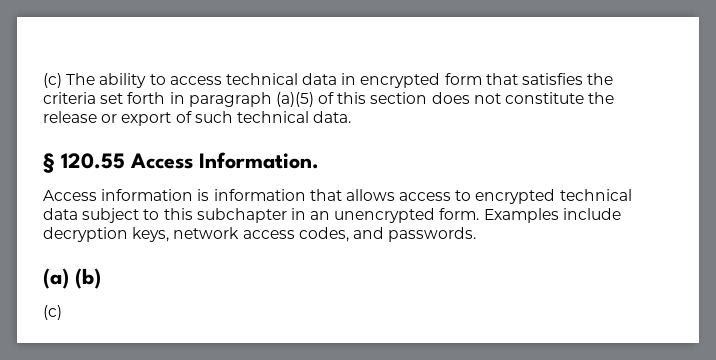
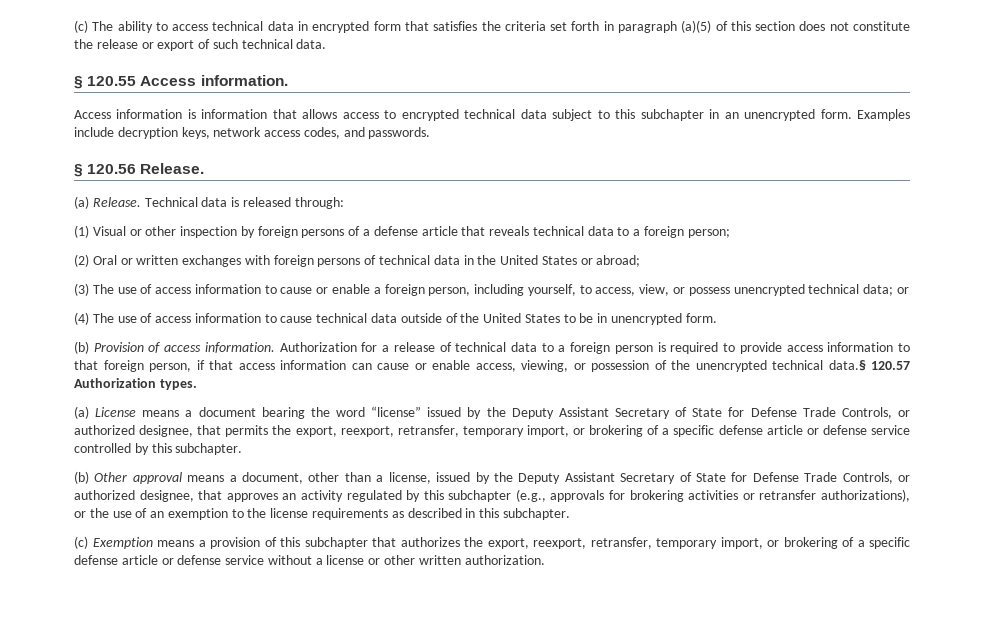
- § 120.55 Access Information.
+ § 120.55 Access information.
- (a) (b)
- (c)
+ § 120.56 Release.
+ (a) Release. Technical data is released through:
+ (1) Visual or other inspection by foreign persons of a defense article that reveals technical data to a foreign person;
+ (2) Oral or written exchanges with foreign persons of technical data in the United States or abroad;
+ (3) The use of access information to cause or enable a foreign person, including yourself, to access, view, or possess unencrypted technical data; or
+ (4) The use of access information to cause technical data outside of the United States to be in unencrypted form.
+ (b) Provision of access information. Authorization for a release of technical data to a foreign person is required to provide access information to that foreign person, if that access information can cause or enable access, viewing, or possession of the unencrypted technical data.§ 120.57 Authorization types.
+ (a) License means a document bearing the word “license” issued by the Deputy Assistant Secretary of State for Defense Trade Controls, or authorized designee, that permits the export, reexport, retransfer, temporary import, or brokering of a specific defense article or defense service controlled by this subchapter.
+ (b) Other approval means a document, other than a license, issued by the Deputy Assistant Secretary of State for Defense Trade Controls, or authorized designee, that approves an activity regulated by this subchapter (e.g., approvals for brokering activities or retransfer authorizations), or the use of an exemption to the license requirements as described in this subchapter.
+ (c) Exemption means a provision of this subchapter that authorizes the export, reexport, retransfer, temporary import, or brokering of a specific defense article or defense service without a license or other written authorization.

